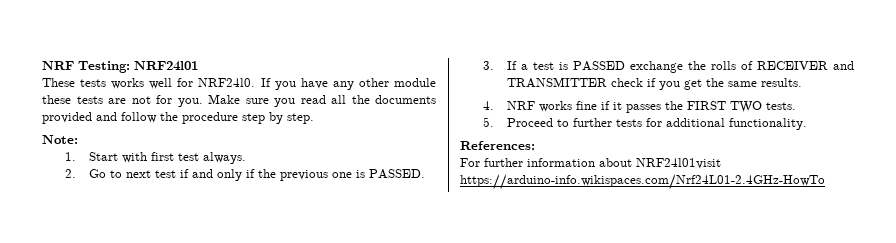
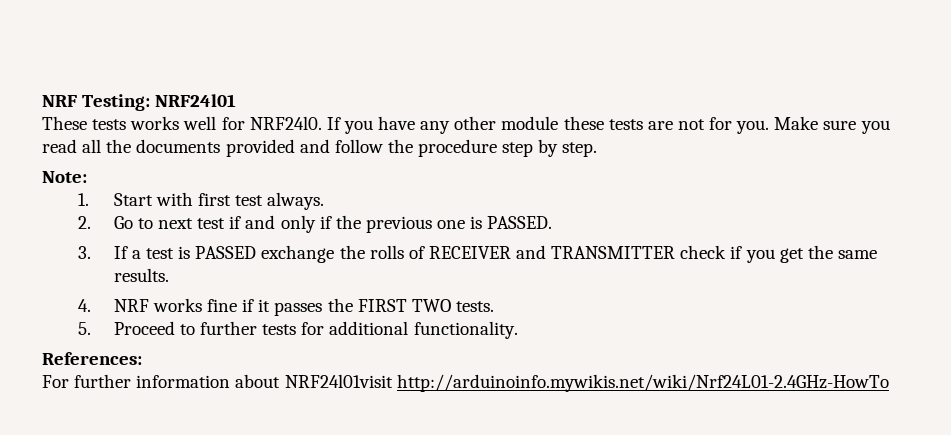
- For further information about NRF24l01visit https://arduino-info.wikispaces.com/Nrf24L01-2.4GHz-HowTo
+ For further information about NRF24l01visit http://arduinoinfo.mywikis.net/wiki/Nrf24L01-2.4GHz-HowTo

